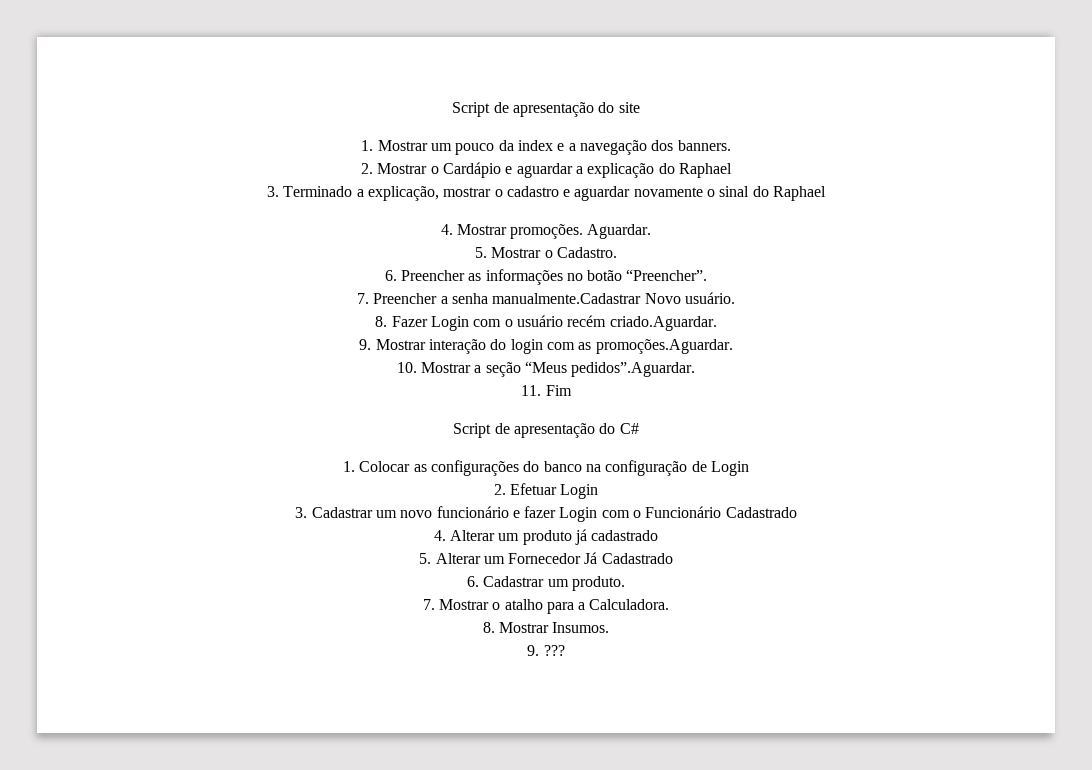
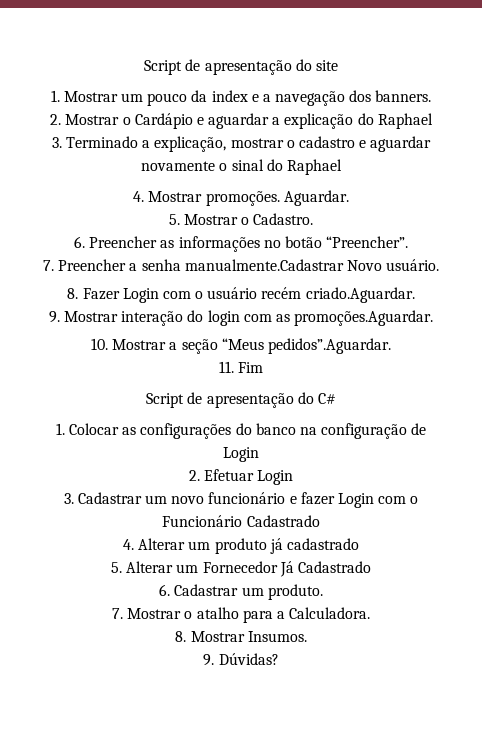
- 9. ???
+ 9. Dúvidas?

